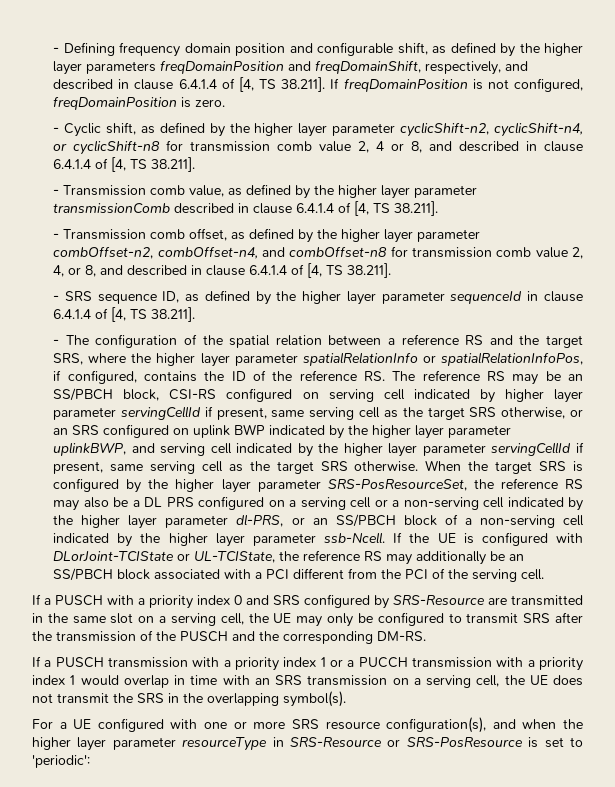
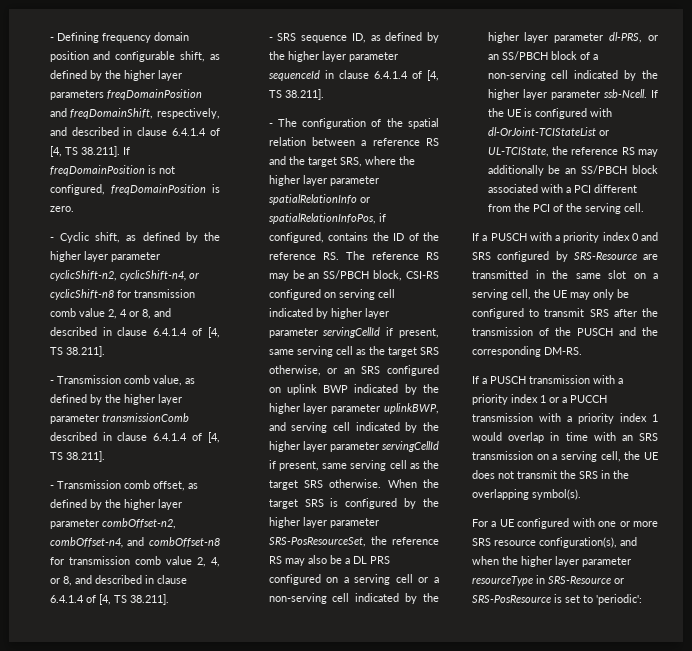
- If the UE is configured with DLorJoint-TCIState or UL-TCIState, the reference RS may additionally be an SS/PBCH block associated with a PCI different from the PCI of the serving cell.
+ If the UE is configured with dl-OrJoint-TCIStateList or UL-TCIState, the reference RS may additionally be an SS/PBCH block associated with a PCI different from the PCI of the serving cell.

